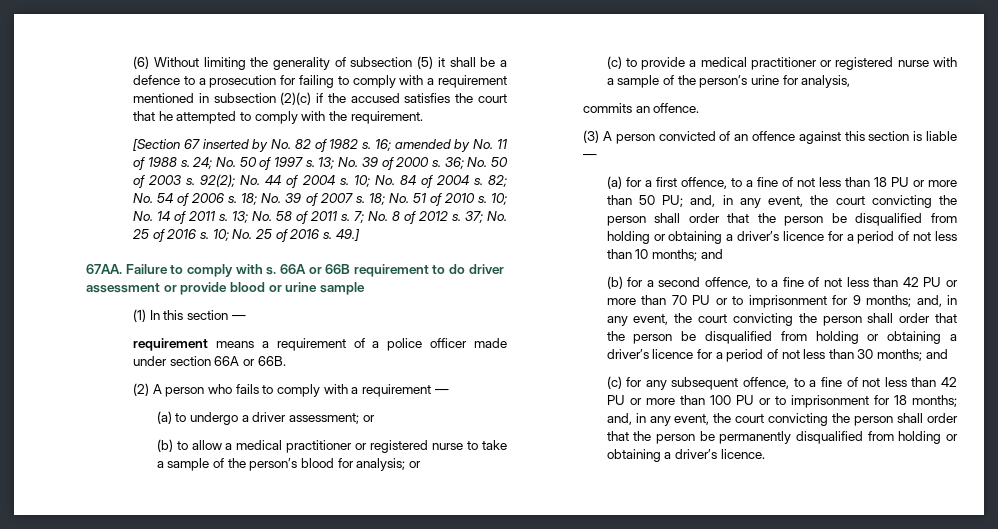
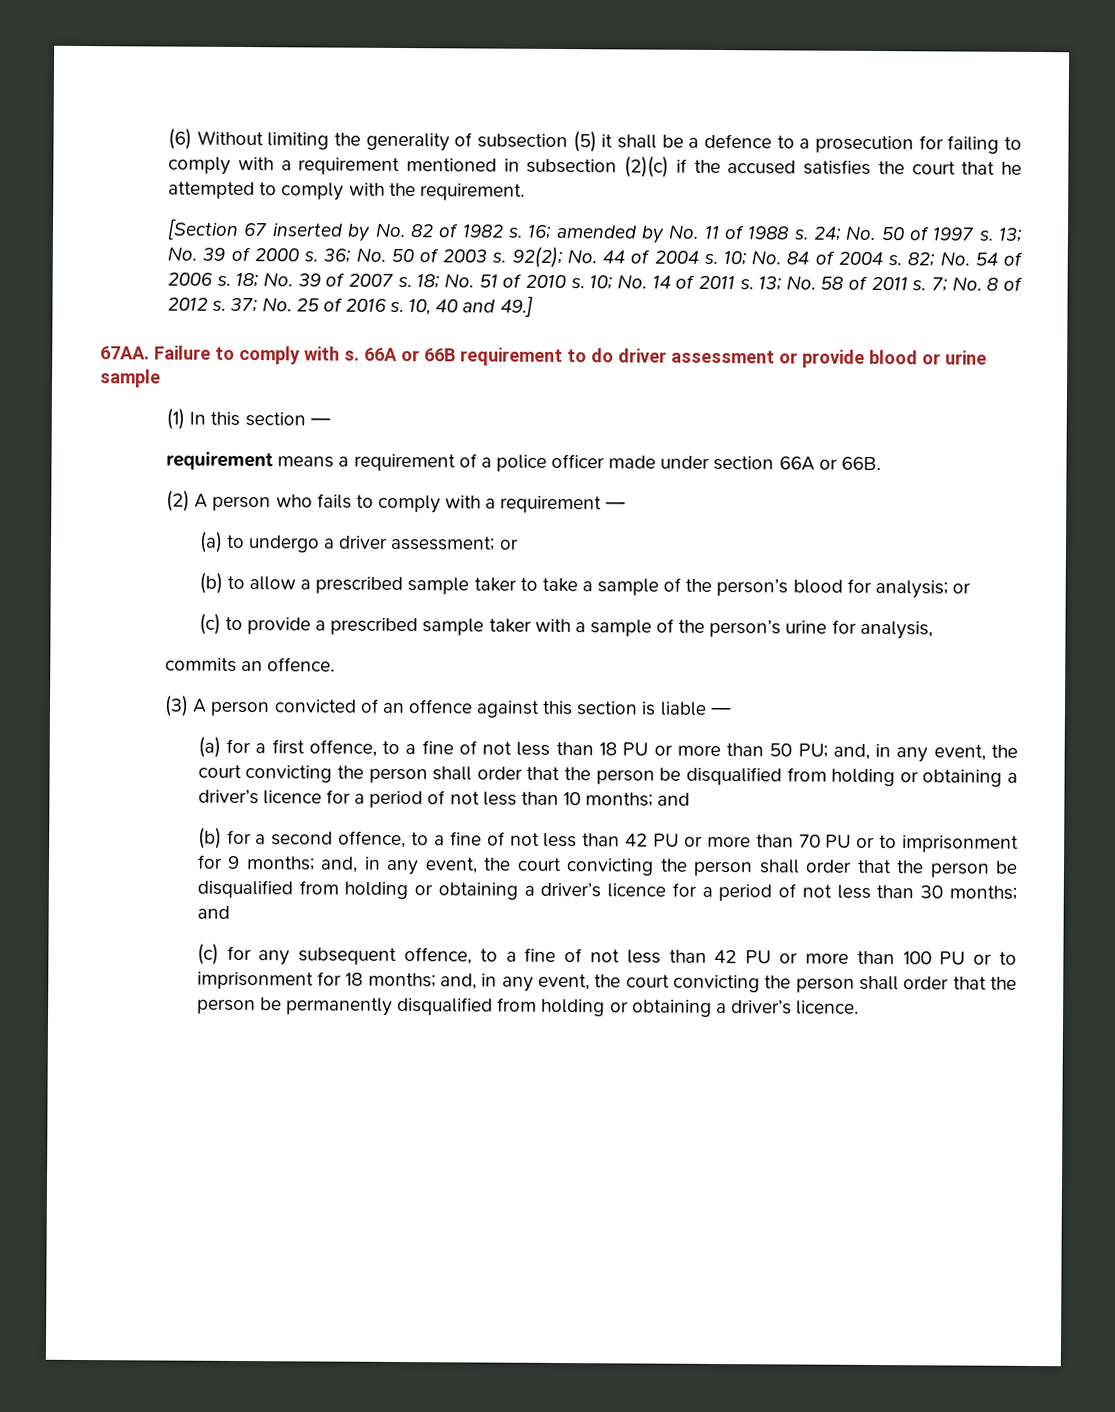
- 10; No. 25 of 2016 s. 49.]
+ 10, 40 and 49.]
- (b) to allow a medical practitioner or registered nurse to take a sample of the person’s blood for analysis; or
+ (b) to allow a prescribed sample taker to take a sample of the person’s blood for analysis; or
- (c) to provide a medical practitioner or registered nurse with a sample of the person’s urine for analysis,
+ (c) to provide a prescribed sample taker with a sample of the person’s urine for analysis,

